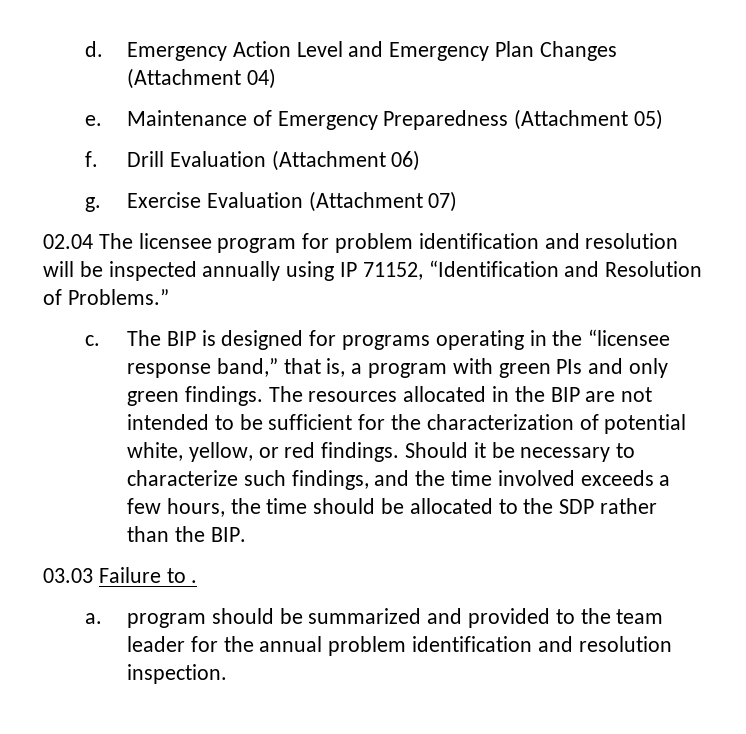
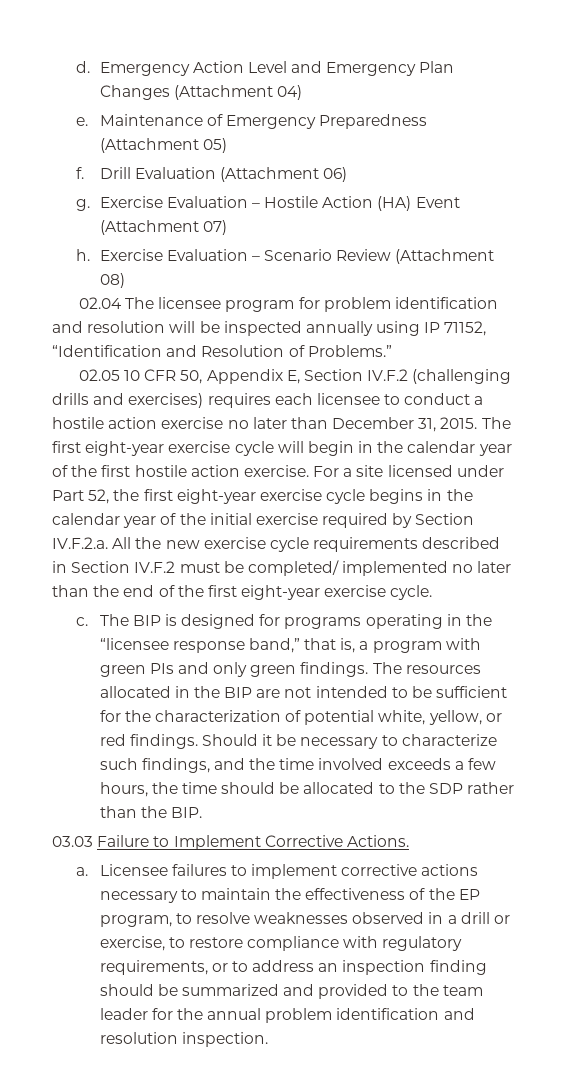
- Exercise Evaluation (Attachment 07)
+ Exercise Evaluation – Hostile Action (HA) Event (Attachment 07)
+ h. Exercise Evaluation – Scenario Review (Attachment 08)
+ 02.05 10 CFR 50, Appendix E, Section IV.F.2 (challenging drills and exercises) requires each licensee to conduct a hostile action exercise no later than December 31, 2015. The first eight-year exercise cycle will begin in the calendar year of the first hostile action exercise. For a site licensed under Part 52, the first eight-year exercise cycle begins in the calendar year of the initial exercise required by Section IV.F.2.a. All the new exercise cycle requirements described in Section IV.F.2 must be completed/ implemented no later than the end of the first eight-year exercise cycle.
- 03.03 Failure to .
- a. program should be summarized and provided to the team leader for the annual problem identification and resolution inspection.
+ 03.03 Failure to Implement Corrective Actions.
+ a. Licensee failures to implement corrective actions necessary to maintain the effectiveness of the EP program, to resolve weaknesses observed in a drill or exercise, to restore compliance with regulatory requirements, or to address an inspection finding should be summarized and provided to the team leader for the annual problem identification and resolution inspection.

